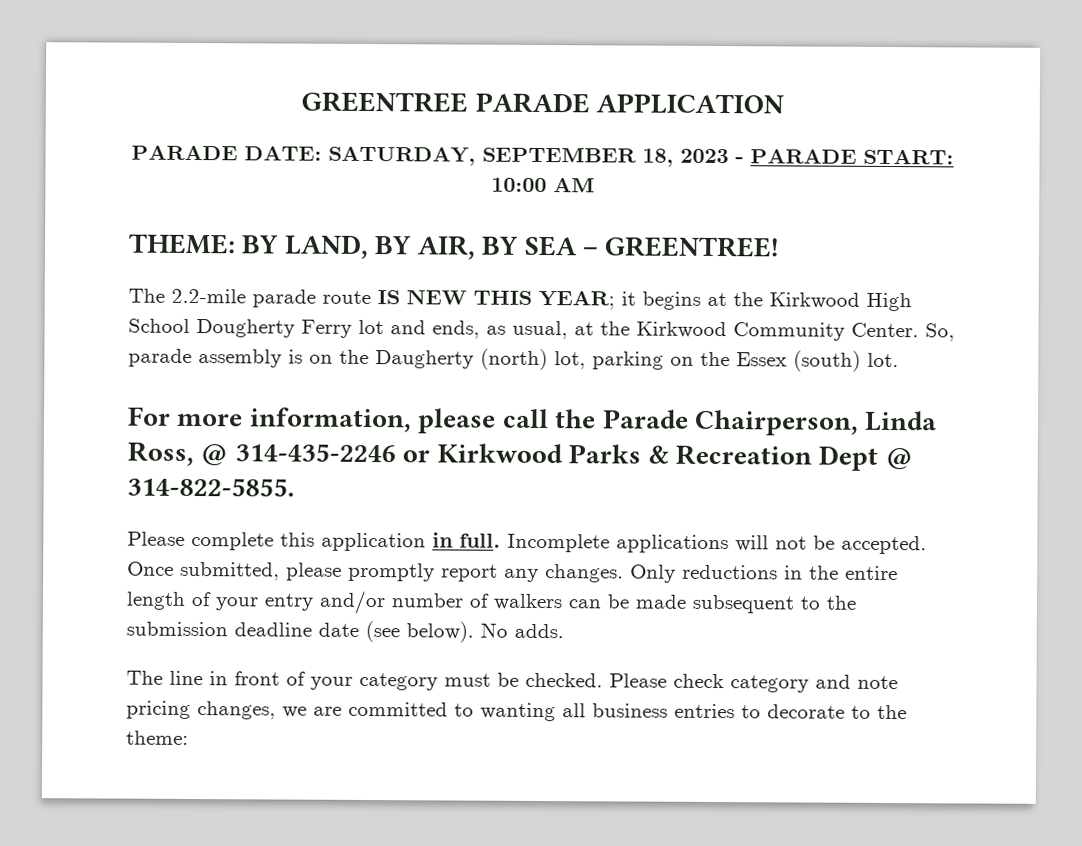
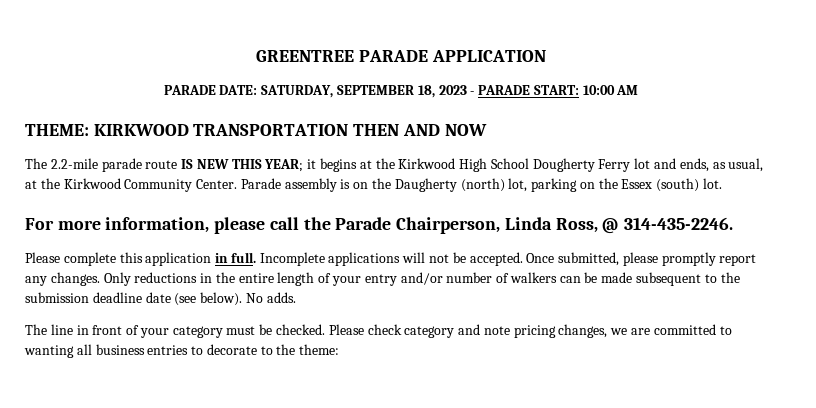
- THEME: BY LAND, BY AIR, BY SEA – GREENTREE!
+ THEME: KIRKWOOD TRANSPORTATION THEN AND NOW
- So, parade assembly is on the Daugherty (north) lot, parking on the Essex (south) lot.
+ Parade assembly is on the Daugherty (north) lot, parking on the Essex (south) lot.
- For more information, please call the Parade Chairperson, Linda Ross, @ 314-435-2246 or Kirkwood Parks & Recreation Dept @ 314-822-5855.
+ For more information, please call the Parade Chairperson, Linda Ross, @ 314-435-2246.

